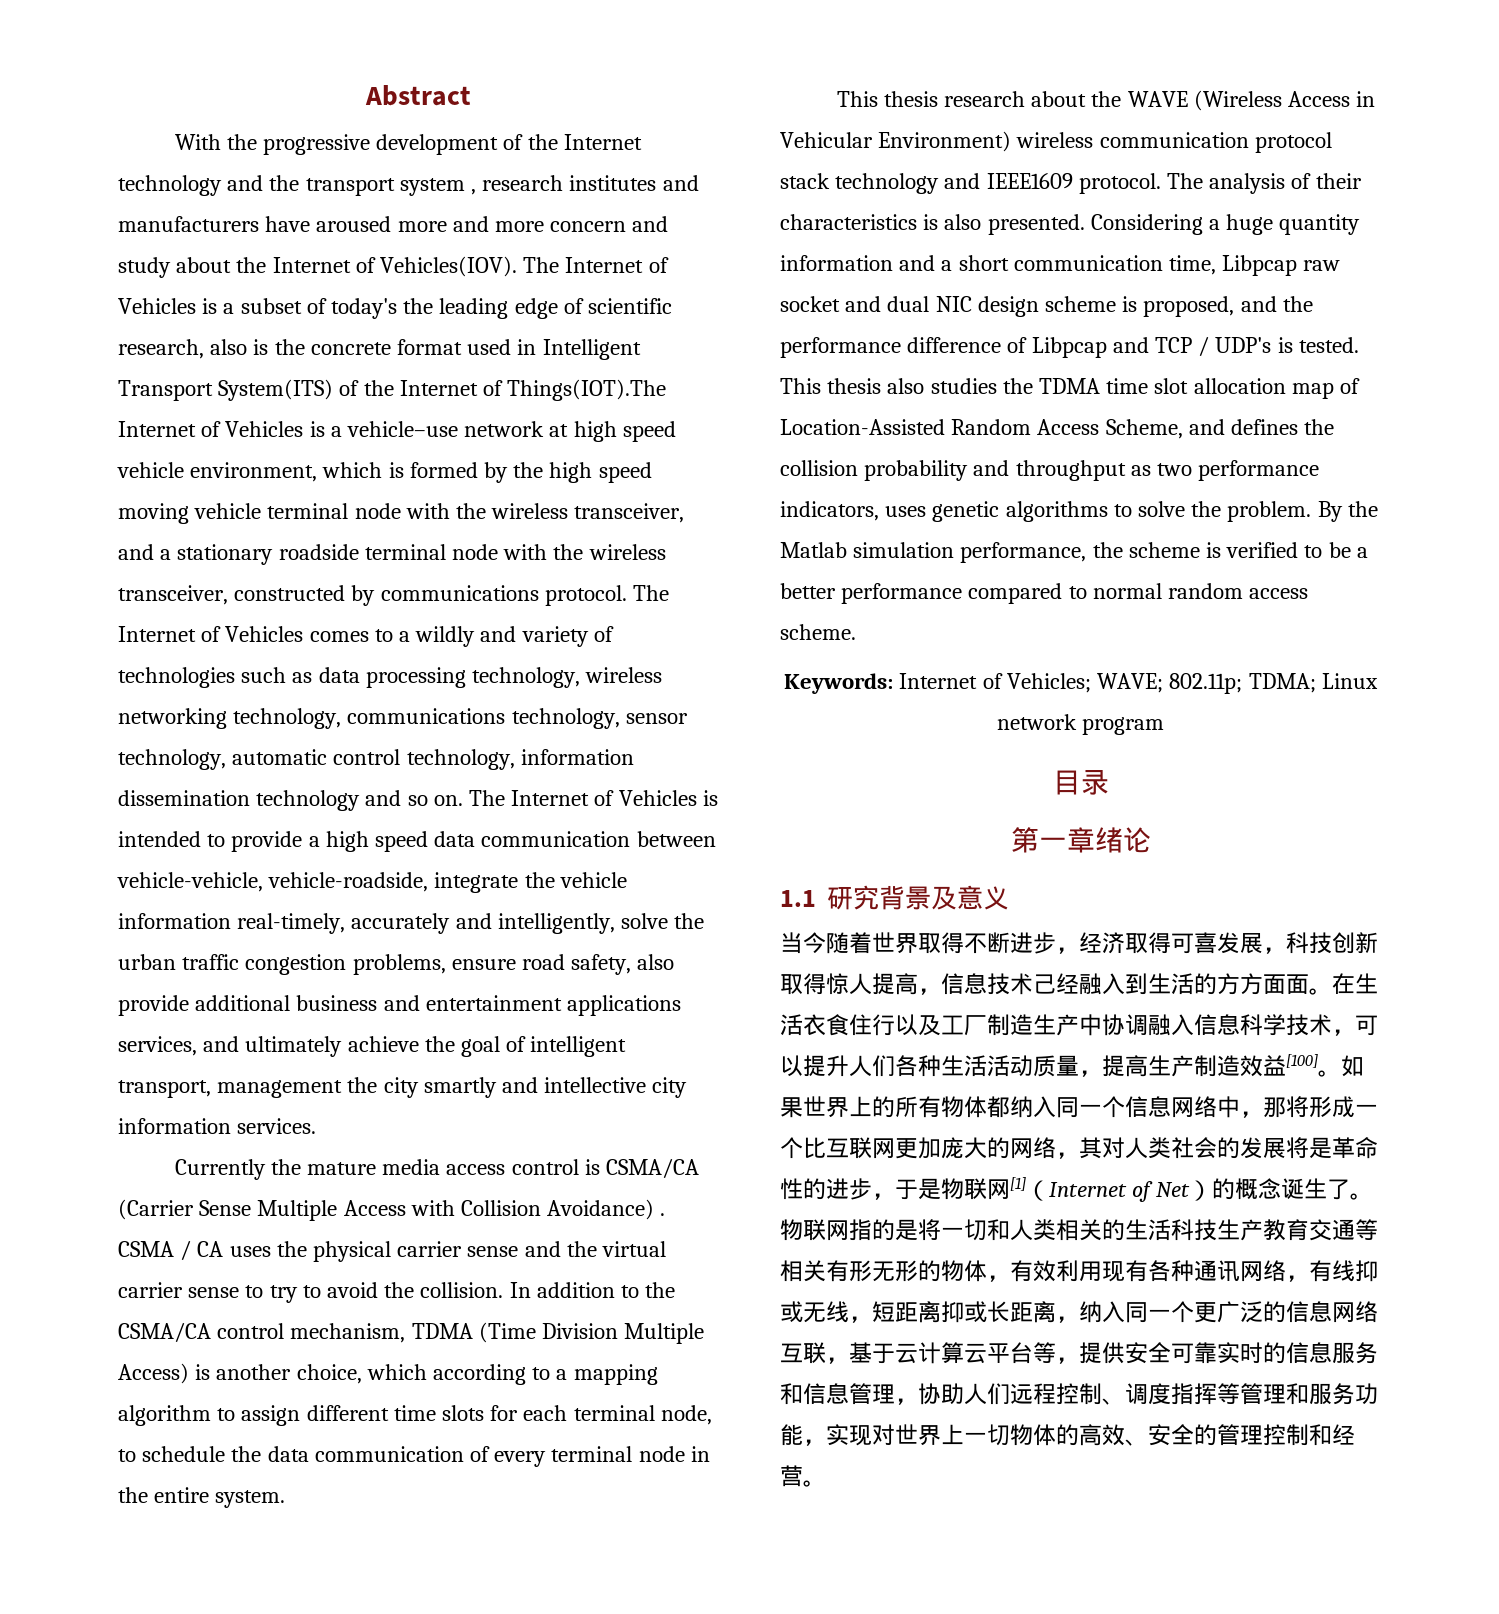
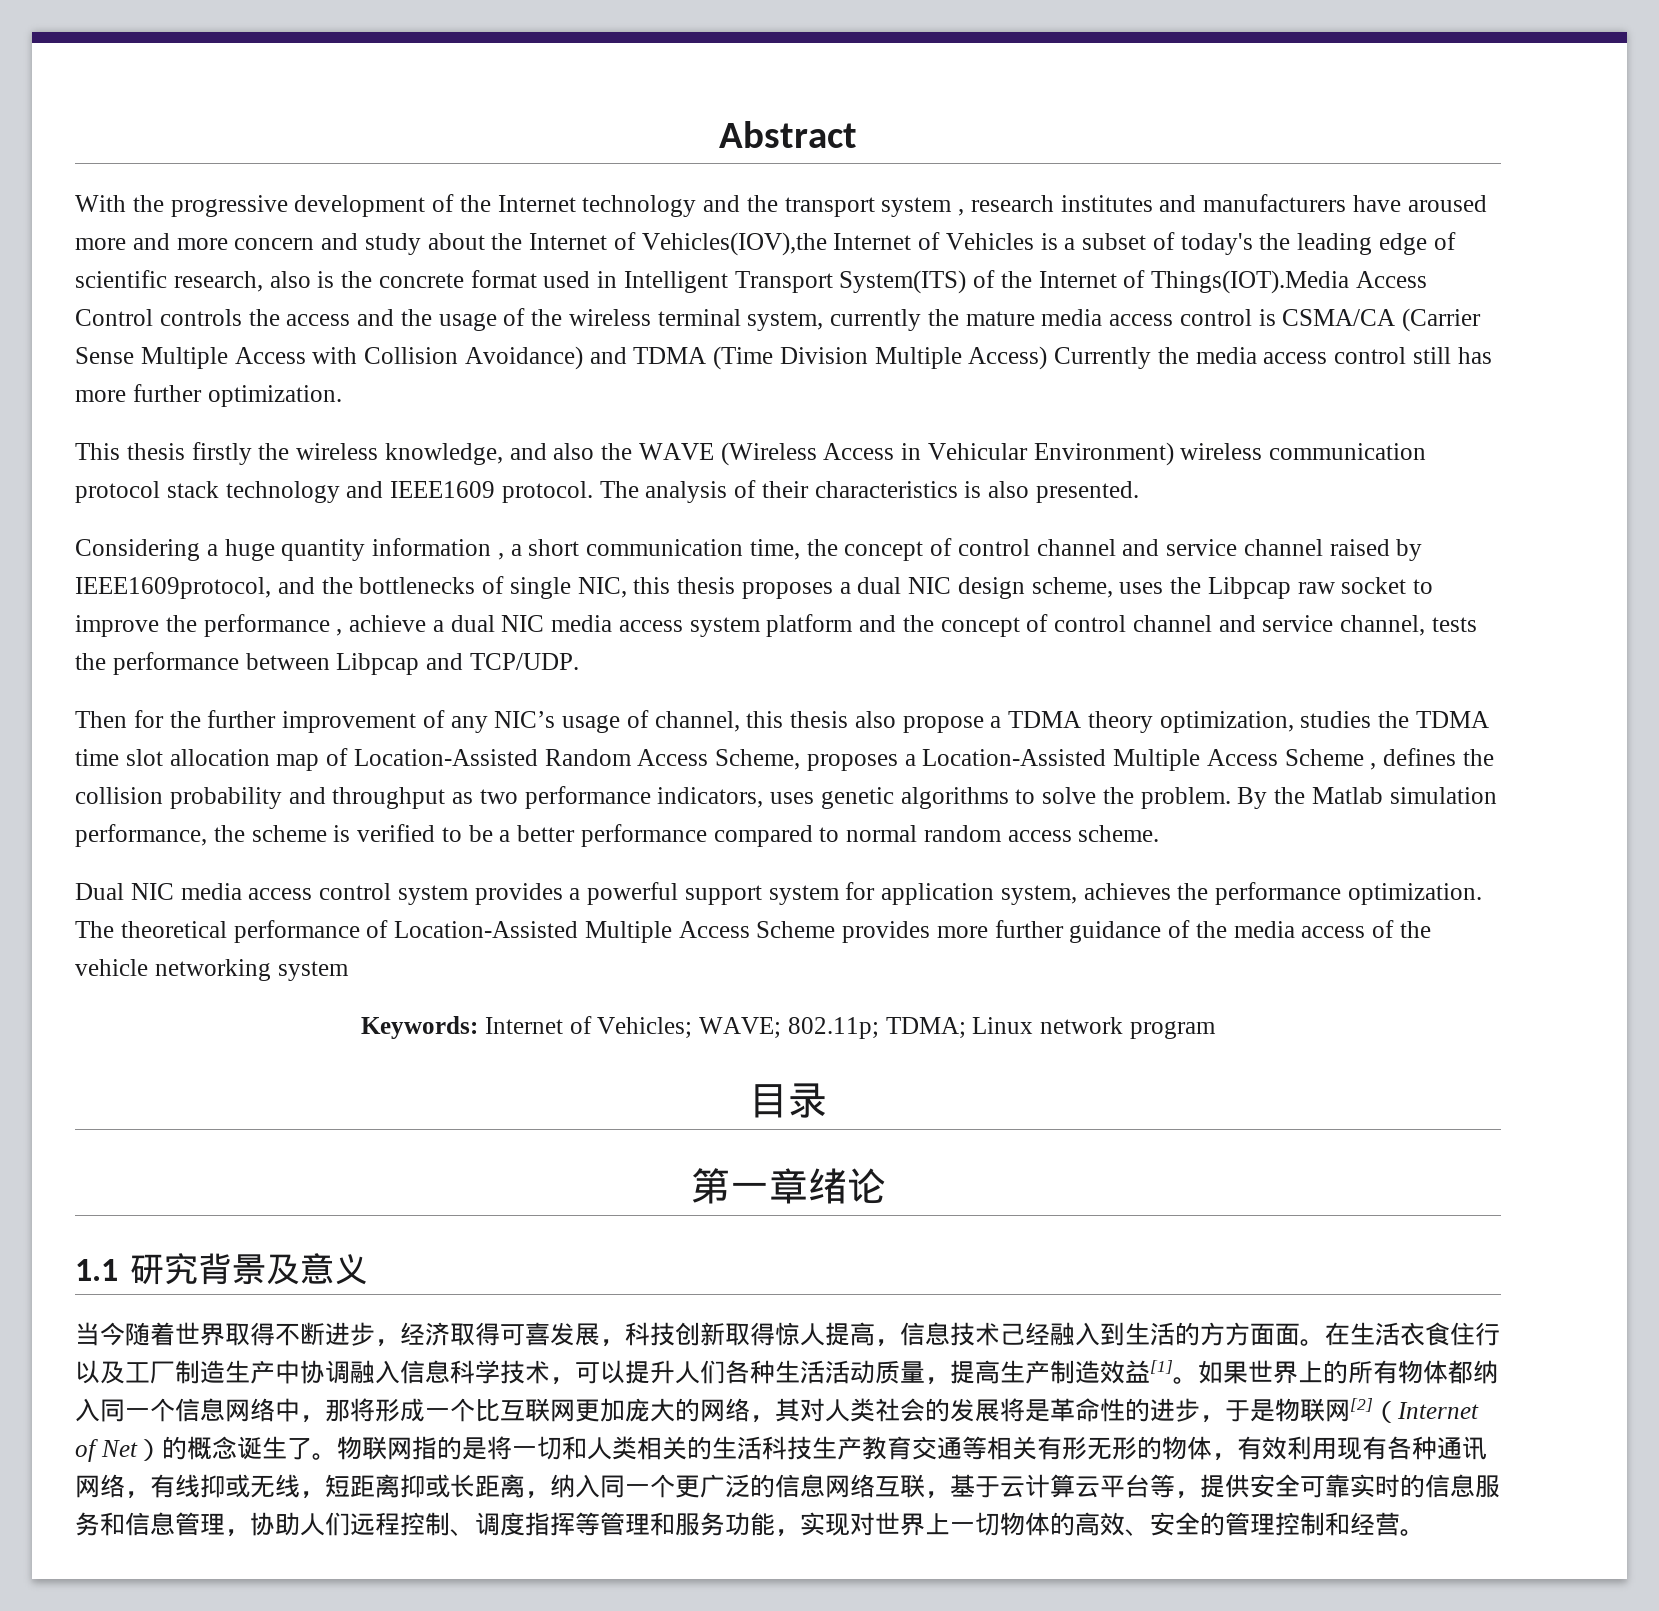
- With the progressive development of the Internet technology and the transport system , research institutes and manufacturers have aroused more and more concern and study about the Internet of Vehicles(IOV). The Internet of Vehicles is a subset of today's the leading edge of scientific research, also is the concrete format used in Intelligent Transport System(ITS) of the Internet of Things(IOT).The Internet of Vehicles is a vehicle–use network at high speed vehicle environment, which is formed by the high speed moving vehicle terminal node with the wireless transceiver, and a stationary roadside terminal node with the wireless transceiver, constructed by communications protocol. The Internet of Vehicles comes to a wildly and variety of technologies such as data processing technology, wireless networking technology, communications technology, sensor technology, automatic control technology, information dissemination technology and so on. The Internet of Vehicles is intended to provide a high speed data communication between vehicle-vehicle, vehicle-roadside, integrate the vehicle information real-timely, accurately and intelligently, solve the urban traffic congestion problems, ensure road safety, also provide additional business and entertainment applications services, and ultimately achieve the goal of intelligent transport, management the city smartly and intellective city information services.
- Currently the mature media access control is CSMA/CA (Carrier Sense Multiple Access with Collision Avoidance) . CSMA / CA uses the physical carrier sense and the virtual carrier sense to try to avoid the collision. In addition to the CSMA/CA control mechanism, TDMA (Time Division Multiple Access) is another choice, which according to a mapping algorithm to assign different time slots for each terminal node, to schedule the data communication of every terminal node in the entire system.
- This thesis research about the WAVE (Wireless Access in Vehicular Environment) wireless communication protocol stack technology and IEEE1609 protocol.
+ With the progressive development of the Internet technology and the transport system , research institutes and manufacturers have aroused more and more concern and study about the Internet of Vehicles(IOV),the Internet of Vehicles is a subset of today's the leading edge of scientific research, also is the concrete format used in Intelligent Transport System(ITS) of the Internet of Things(IOT).Media Access Control controls the access and the usage of the wireless terminal system, currently the mature media access control is CSMA/CA (Carrier Sense Multiple Access with Collision Avoidance) and TDMA (Time Division Multiple Access) Currently the media access control still has more further optimization.
+ This thesis firstly the wireless knowledge, and also the WAVE (Wireless Access in Vehicular Environment) wireless communication protocol stack technology and IEEE1609 protocol.
- The analysis of their characteristics is also presented. Considering a huge quantity information and a short communication time, Libpcap raw socket and dual NIC design scheme is proposed, and the performance difference of Libpcap and TCP / UDP's is tested. This thesis also studies the TDMA time slot allocation map of Location-Assisted Random Access Scheme, and defines the collision probability and throughput as two performance indicators, uses genetic algorithms to solve the problem.
+ The analysis of their characteristics is also presented.
+ Considering a huge quantity information , a short communication time, the concept of control channel and service channel raised by IEEE1609protocol, and the bottlenecks of single NIC, this thesis proposes a dual NIC design scheme, uses the Libpcap raw socket to improve the performance , achieve a dual NIC media access system platform and the concept of control channel and service channel, tests the performance between Libpcap and TCP/UDP.
+ Then for the further improvement of any NIC’s usage of channel, this thesis also propose a TDMA theory optimization, studies the TDMA time slot allocation map of Location-Assisted Random Access Scheme, proposes a Location-Assisted Multiple Access Scheme , defines the collision probability and throughput as two performance indicators, uses genetic algorithms to solve the problem.
+ Dual NIC media access control system provides a powerful support system for application system, achieves the performance optimization. The theoretical performance of Location-Assisted Multiple Access Scheme provides more further guidance of the media access of the vehicle networking system
- 在生活衣食住行以及工厂制造生产中协调融入信息科学技术，可以提升人们各种生活活动质量，提高生产制造效益[100]。
+ 在生活衣食住行以及工厂制造生产中协调融入信息科学技术，可以提升人们各种生活活动质量，提高生产制造效益[1]。
- 如果世界上的所有物体都纳入同一个信息网络中，那将形成一个比互联网更加庞大的网络，其对人类社会的发展将是革命性的进步，于是物联网[1]（Internet of Net）的概念诞生了。
+ 如果世界上的所有物体都纳入同一个信息网络中，那将形成一个比互联网更加庞大的网络，其对人类社会的发展将是革命性的进步，于是物联网[2]（Internet of Net）的概念诞生了。

